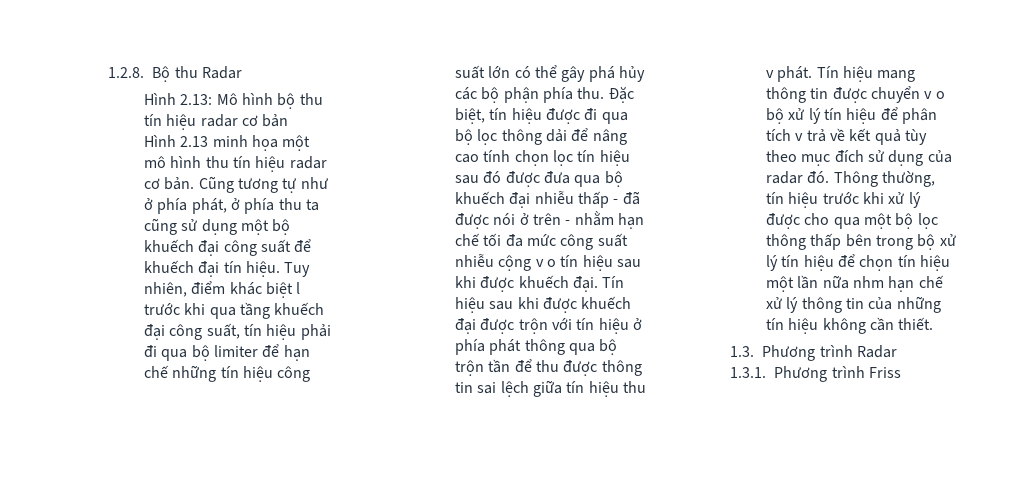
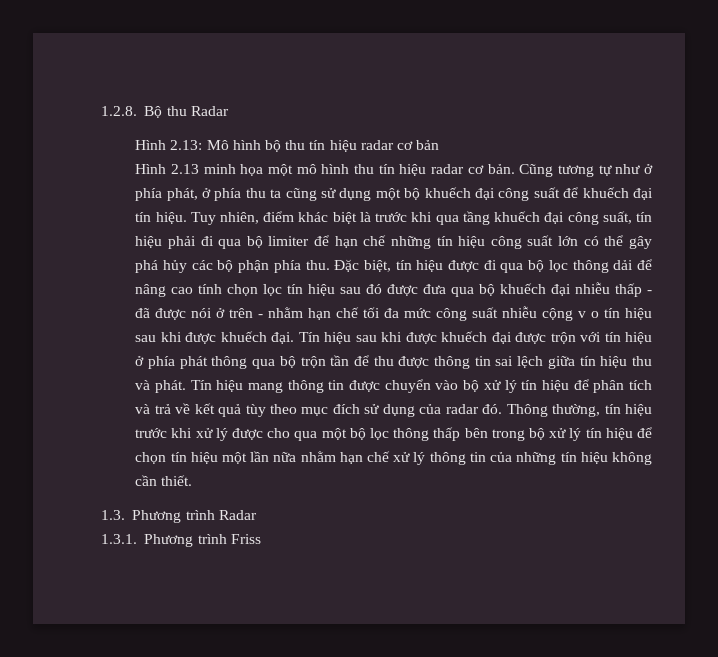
- Tuy nhiên, điểm khác biệt l trước khi qua tầng khuếch đại công suất, tín hiệu phải đi qua bộ limiter để hạn chế những tín hiệu công suất lớn có thể gây phá hủy các bộ phận phía thu.
+ Tuy nhiên, điểm khác biệt là trước khi qua tầng khuếch đại công suất, tín hiệu phải đi qua bộ limiter để hạn chế những tín hiệu công suất lớn có thể gây phá hủy các bộ phận phía thu.
- Tín hiệu sau khi được khuếch đại được trộn với tín hiệu ở phía phát thông qua bộ trộn tần để thu được thông tin sai lệch giữa tín hiệu thu v phát.
+ Tín hiệu sau khi được khuếch đại được trộn với tín hiệu ở phía phát thông qua bộ trộn tần để thu được thông tin sai lệch giữa tín hiệu thu và phát.
- Tín hiệu mang thông tin được chuyển v o bộ xử lý tín hiệu để phân tích v trả về kết quả tùy theo mục đích sử dụng của radar đó.
+ Tín hiệu mang thông tin được chuyển vào bộ xử lý tín hiệu để phân tích và trả về kết quả tùy theo mục đích sử dụng của radar đó.
- Thông thường, tín hiệu trước khi xử lý được cho qua một bộ lọc thông thấp bên trong bộ xử lý tín hiệu để chọn tín hiệu một lần nữa nhm hạn chế xử lý thông tin của những tín hiệu không cần thiết.
+ Thông thường, tín hiệu trước khi xử lý được cho qua một bộ lọc thông thấp bên trong bộ xử lý tín hiệu để chọn tín hiệu một lần nữa nhằm hạn chế xử lý thông tin của những tín hiệu không cần thiết.

